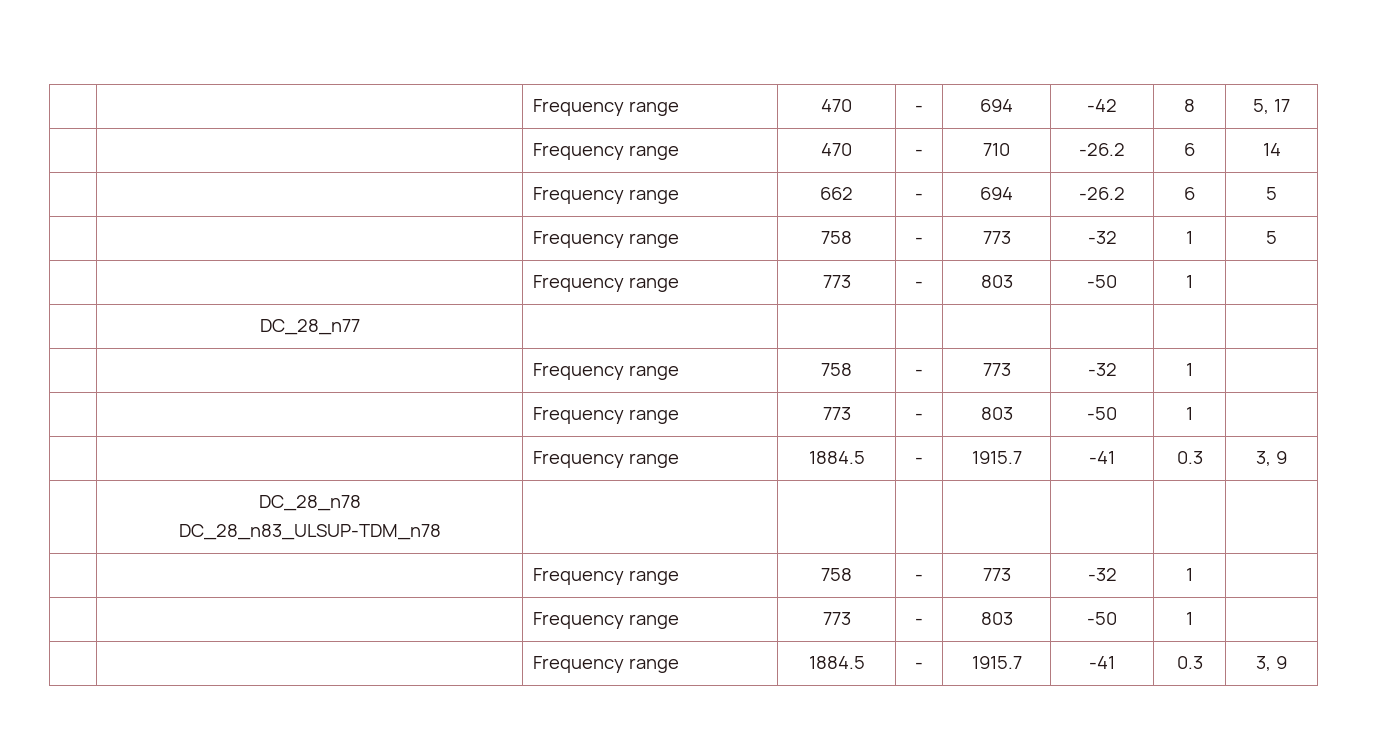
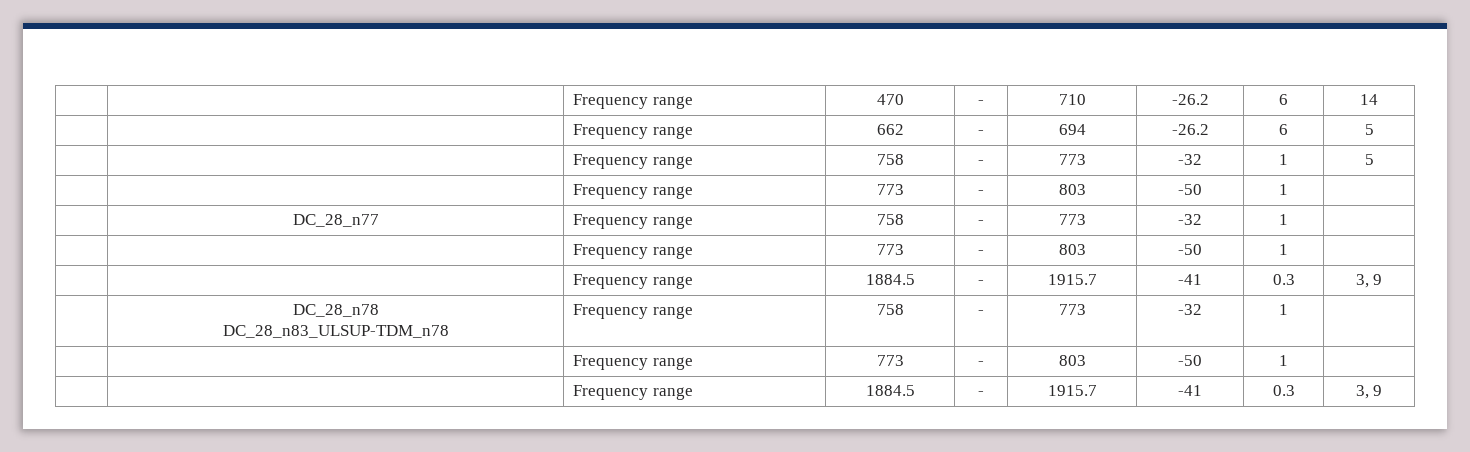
- | | Frequency range | 470 | - | 694 | -42 | 8 | 5, 17
- | DC_28_n77 | | | | | | |
- | | Frequency range | 758 | - | 773 | -32 | 1 |
+ | DC_28_n77 | Frequency range | 758 | - | 773 | -32 | 1 |
  | DC_28_n78
- DC_28_n83_ULSUP-TDM_n78 | | | | | | |
- | | Frequency range | 758 | - | 773 | -32 | 1 |
+ DC_28_n83_ULSUP-TDM_n78 | Frequency range | 758 | - | 773 | -32 | 1 |

